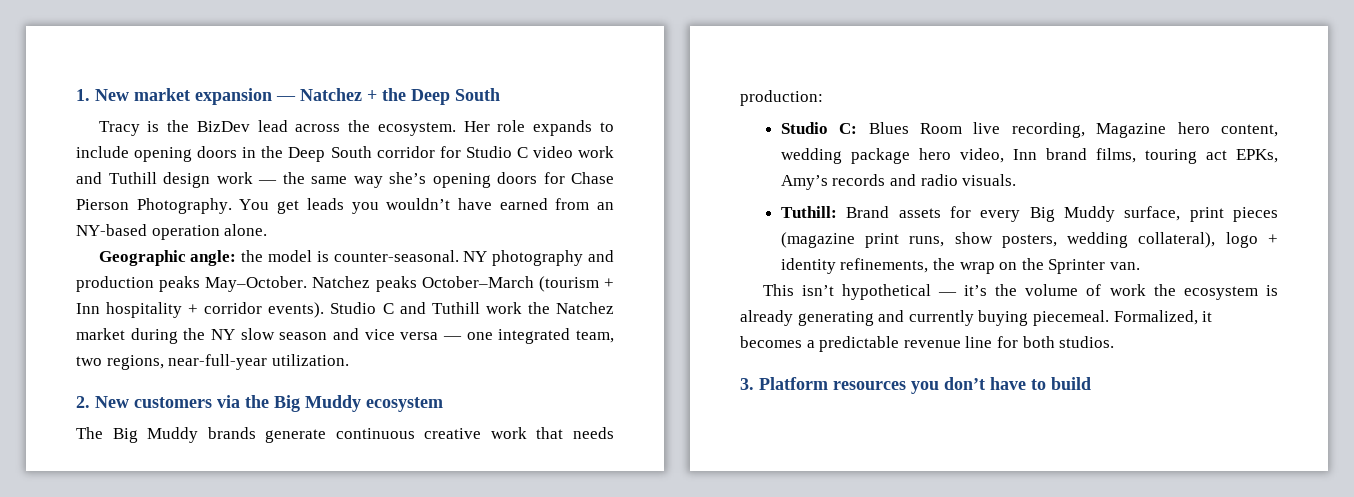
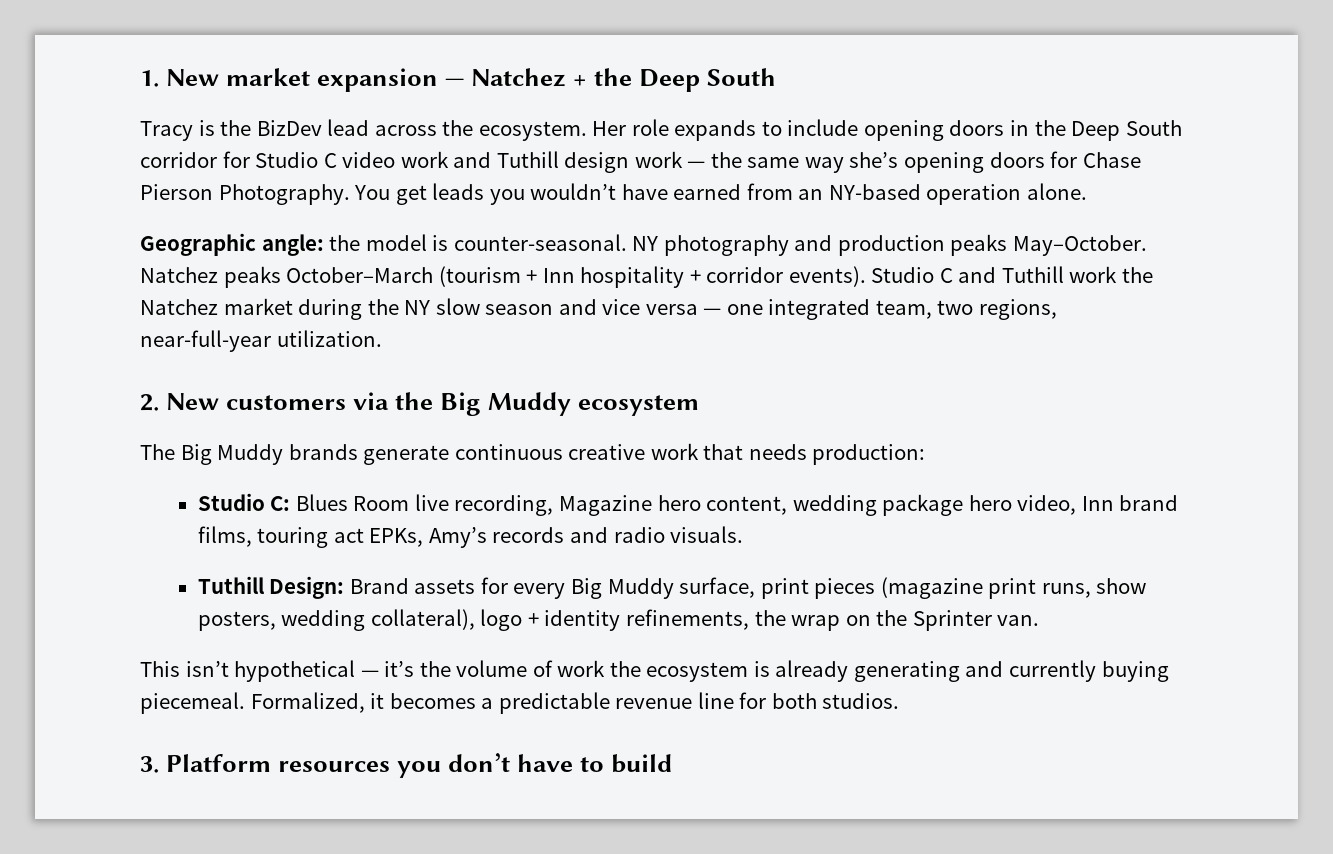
- Tuthill: Brand assets for every Big Muddy surface, print pieces (magazine print runs, show posters, wedding collateral), logo + identity refinements, the wrap on the Sprinter van.
+ Tuthill Design: Brand assets for every Big Muddy surface, print pieces (magazine print runs, show posters, wedding collateral), logo + identity refinements, the wrap on the Sprinter van.

